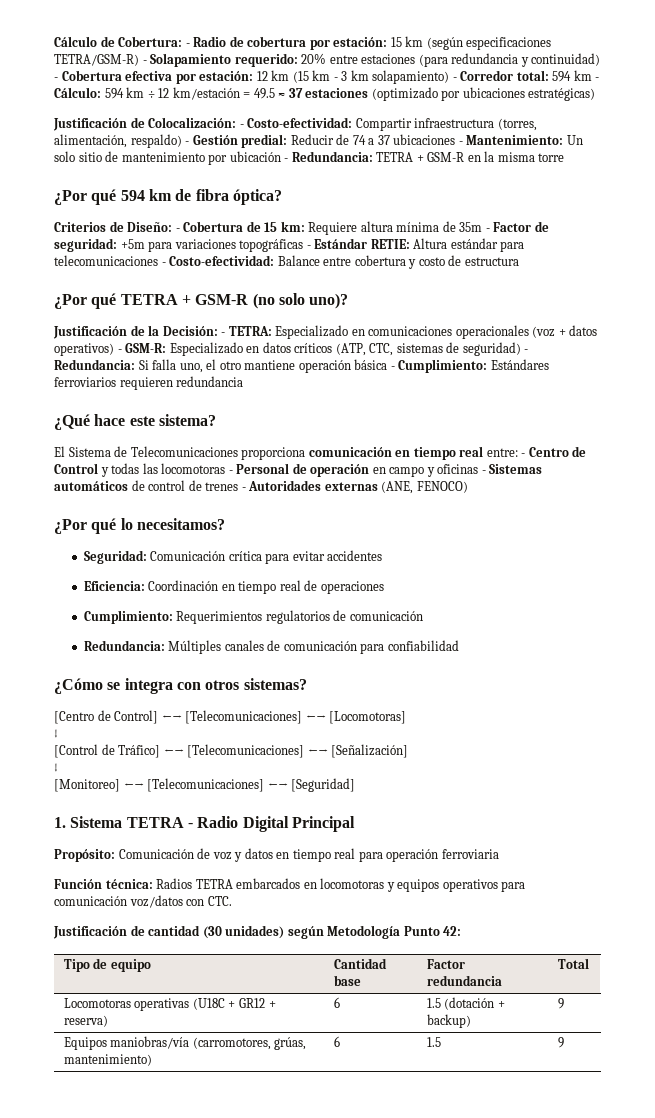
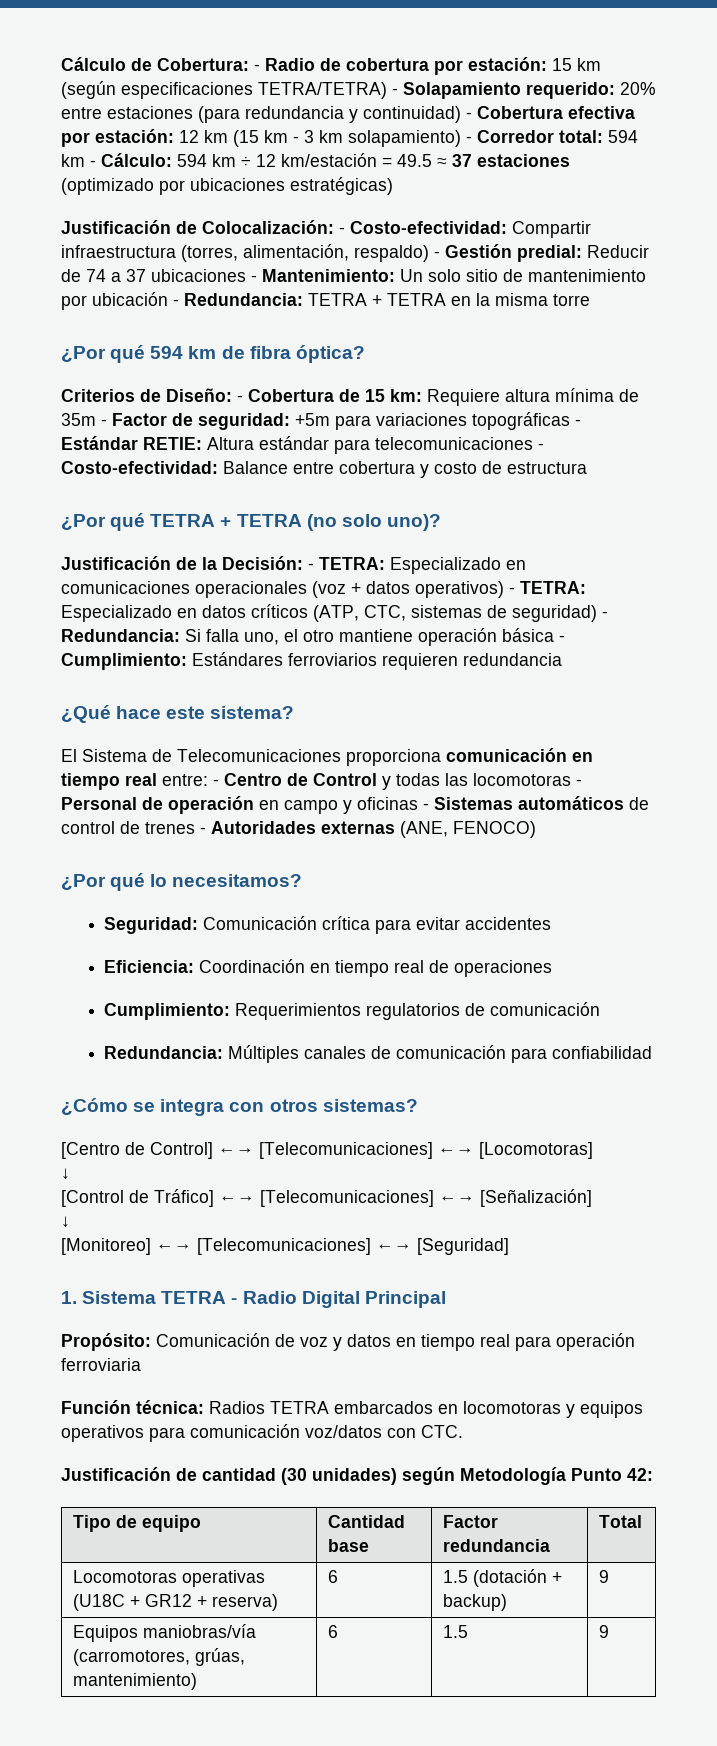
- Cálculo de Cobertura: - Radio de cobertura por estación: 15 km (según especificaciones TETRA/GSM-R) - Solapamiento requerido: 20% entre estaciones (para redundancia y continuidad) - Cobertura efectiva por estación: 12 km (15 km - 3 km solapamiento) - Corredor total: 594 km - Cálculo: 594 km ÷ 12 km/estación = 49.5 ≈ 37 estaciones (optimizado por ubicaciones estratégicas)
+ Cálculo de Cobertura: - Radio de cobertura por estación: 15 km (según especificaciones TETRA/TETRA) - Solapamiento requerido: 20% entre estaciones (para redundancia y continuidad) - Cobertura efectiva por estación: 12 km (15 km - 3 km solapamiento) - Corredor total: 594 km - Cálculo: 594 km ÷ 12 km/estación = 49.5 ≈ 37 estaciones (optimizado por ubicaciones estratégicas)
- Justificación de Colocalización: - Costo-efectividad: Compartir infraestructura (torres, alimentación, respaldo) - Gestión predial: Reducir de 74 a 37 ubicaciones - Mantenimiento: Un solo sitio de mantenimiento por ubicación - Redundancia: TETRA + GSM-R en la misma torre
+ Justificación de Colocalización: - Costo-efectividad: Compartir infraestructura (torres, alimentación, respaldo) - Gestión predial: Reducir de 74 a 37 ubicaciones - Mantenimiento: Un solo sitio de mantenimiento por ubicación - Redundancia: TETRA + TETRA en la misma torre
- ¿Por qué TETRA + GSM-R (no solo uno)?
+ ¿Por qué TETRA + TETRA (no solo uno)?
- Justificación de la Decisión: - TETRA: Especializado en comunicaciones operacionales (voz + datos operativos) - GSM-R: Especializado en datos críticos (ATP, CTC, sistemas de seguridad) - Redundancia: Si falla uno, el otro mantiene operación básica - Cumplimiento: Estándares ferroviarios requieren redundancia
+ Justificación de la Decisión: - TETRA: Especializado en comunicaciones operacionales (voz + datos operativos) - TETRA: Especializado en datos críticos (ATP, CTC, sistemas de seguridad) - Redundancia: Si falla uno, el otro mantiene operación básica - Cumplimiento: Estándares ferroviarios requieren redundancia

